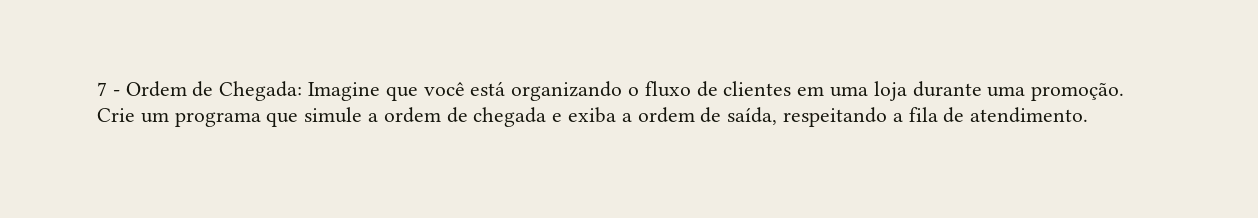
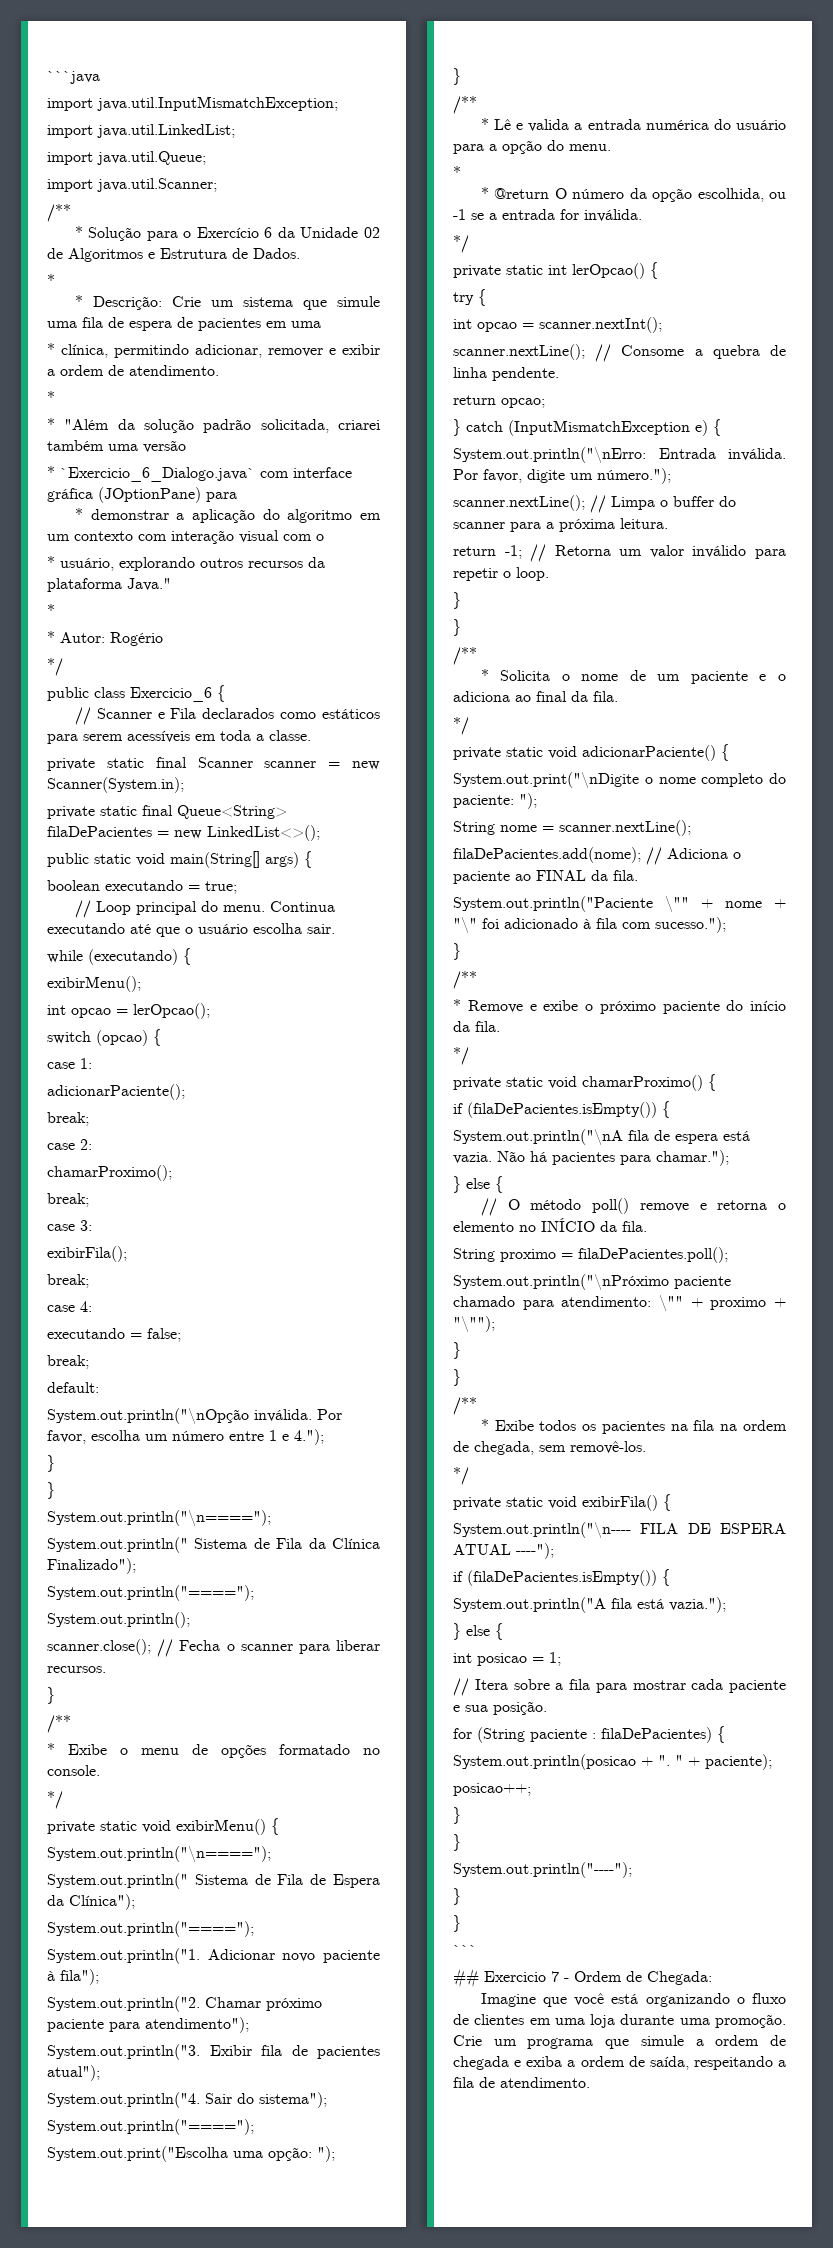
- 7 - Ordem de Chegada: Imagine que você está organizando o fluxo de clientes em uma loja durante uma promoção.
+ ```java
+ import java.util.InputMismatchException;
+ import java.util.LinkedList;
+ import java.util.Queue;
+ import java.util.Scanner;
+ /**
+ * Solução para o Exercício 6 da Unidade 02 de Algoritmos e Estrutura de Dados.
+ *
+ * Descrição: Crie um sistema que simule uma fila de espera de pacientes em uma
+ * clínica, permitindo adicionar, remover e exibir a ordem de atendimento.
+ *
+ * "Além da solução padrão solicitada, criarei também uma versão
+ * `Exercicio_6_Dialogo.java` com interface gráfica (JOptionPane) para
+ * demonstrar a aplicação do algoritmo em um contexto com interação visual com o
+ * usuário, explorando outros recursos da plataforma Java."
+ *
+ * Autor: Rogério
+ */
+ public class Exercicio_6 {
+ // Scanner e Fila declarados como estáticos para serem acessíveis em toda a classe.
+ private static final Scanner scanner = new Scanner(System.in);
+ private static final Queue<String> filaDePacientes = new LinkedList<>();
+ public static void main(String[] args) {
+ boolean executando = true;
+ // Loop principal do menu. Continua executando até que o usuário escolha sair.
+ while (executando) {
+ exibirMenu();
+ int opcao = lerOpcao();
+ switch (opcao) {
+ case 1:
+ adicionarPaciente();
+ break;
+ case 2:
+ chamarProximo();
+ break;
+ case 3:
+ exibirFila();
+ break;
+ case 4:
+ executando = false;
+ break;
+ default:
+ System.out.println("\nOpção inválida. Por favor, escolha um número entre 1 e 4.");
+ }
+ }
+ System.out.println("\n====");
+ System.out.println(" Sistema de Fila da Clínica Finalizado");
+ System.out.println("====");
+ System.out.println();
+ scanner.close(); // Fecha o scanner para liberar recursos.
+ }
+ /**
+ * Exibe o menu de opções formatado no console.
+ */
+ private static void exibirMenu() {
+ System.out.println("\n====");
+ System.out.println(" Sistema de Fila de Espera da Clínica");
+ System.out.println("====");
+ System.out.println("1. Adicionar novo paciente à fila");
+ System.out.println("2. Chamar próximo paciente para atendimento");
+ System.out.println("3. Exibir fila de pacientes atual");
+ System.out.println("4. Sair do sistema");
+ System.out.println("====");
+ System.out.print("Escolha uma opção: ");
+ }
+ /**
+ * Lê e valida a entrada numérica do usuário para a opção do menu.
+ *
+ * @return O número da opção escolhida, ou -1 se a entrada for inválida.
+ */
+ private static int lerOpcao() {
+ try {
+ int opcao = scanner.nextInt();
+ scanner.nextLine(); // Consome a quebra de linha pendente.
+ return opcao;
+ } catch (InputMismatchException e) {
+ System.out.println("\nErro: Entrada inválida. Por favor, digite um número.");
+ scanner.nextLine(); // Limpa o buffer do scanner para a próxima leitura.
+ return -1; // Retorna um valor inválido para repetir o loop.
+ }
+ }
+ /**
+ * Solicita o nome de um paciente e o adiciona ao final da fila.
+ */
+ private static void adicionarPaciente() {
+ System.out.print("\nDigite o nome completo do paciente: ");
+ String nome = scanner.nextLine();
+ filaDePacientes.add(nome); // Adiciona o paciente ao FINAL da fila.
+ System.out.println("Paciente \"" + nome + "\" foi adicionado à fila com sucesso.");
+ }
+ /**
+ * Remove e exibe o próximo paciente do início da fila.
+ */
+ private static void chamarProximo() {
+ if (filaDePacientes.isEmpty()) {
+ System.out.println("\nA fila de espera está vazia. Não há pacientes para chamar.");
+ } else {
+ // O método poll() remove e retorna o elemento no INÍCIO da fila.
+ String proximo = filaDePacientes.poll();
+ System.out.println("\nPróximo paciente chamado para atendimento: \"" + proximo + "\"");
+ }
+ }
+ /**
+ * Exibe todos os pacientes na fila na ordem de chegada, sem removê-los.
+ */
+ private static void exibirFila() {
+ System.out.println("\n---- FILA DE ESPERA ATUAL ----");
+ if (filaDePacientes.isEmpty()) {
+ System.out.println("A fila está vazia.");
+ } else {
+ int posicao = 1;
+ // Itera sobre a fila para mostrar cada paciente e sua posição.
+ for (String paciente : filaDePacientes) {
+ System.out.println(posicao + ". " + paciente);
+ posicao++;
+ }
+ }
+ System.out.println("----");
+ }
+ }
+ ```
+ ## Exercicio 7 - Ordem de Chegada:
+ Imagine que você está organizando o fluxo de clientes em uma loja durante uma promoção.

